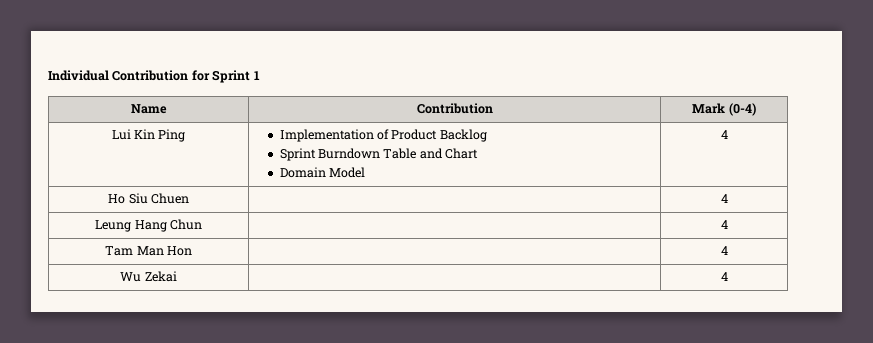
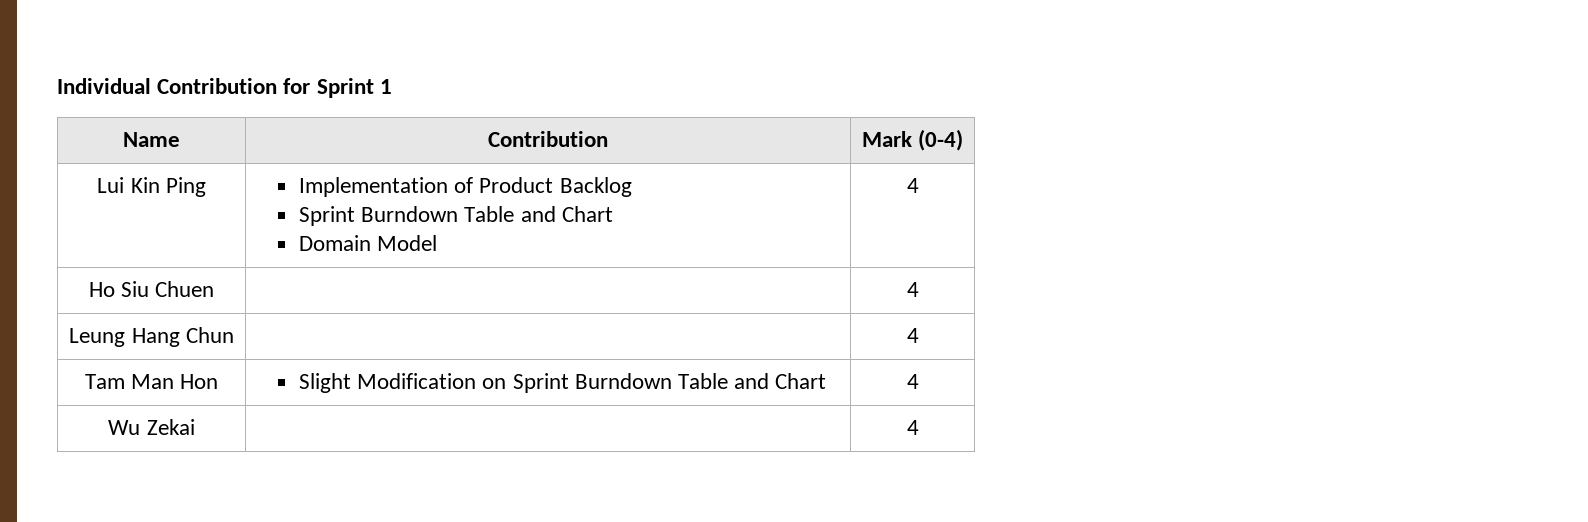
- Tam Man Hon | | 4
+ Tam Man Hon | Slight Modification on Sprint Burndown Table and Chart | 4

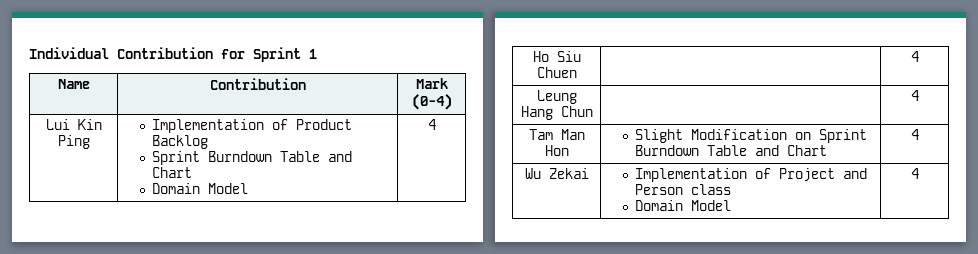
- Wu Zekai | | 4
+ Wu Zekai | Implementation of Project and Person class
+ Domain Model | 4

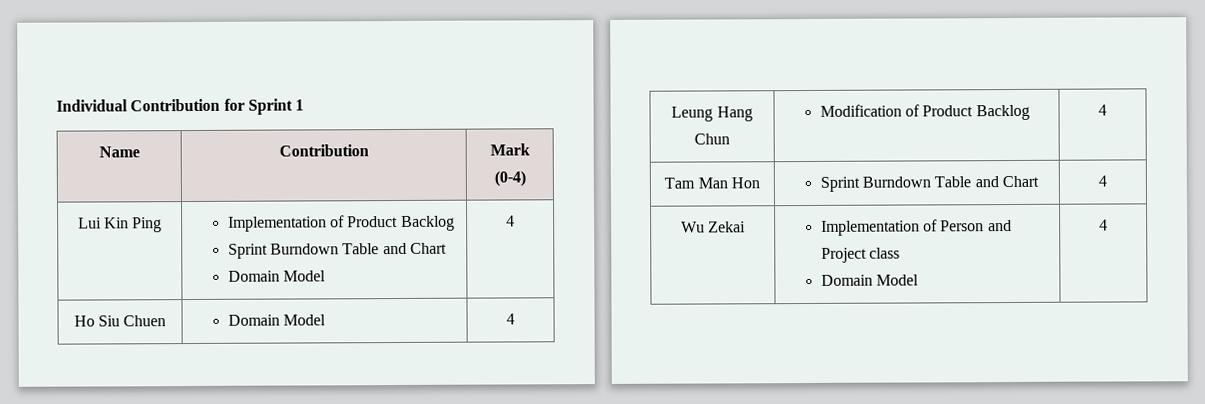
- Ho Siu Chuen | | 4
+ Ho Siu Chuen | Domain Model | 4
- Leung Hang Chun | | 4
+ Leung Hang Chun | Modification of Product Backlog | 4
- Tam Man Hon | Slight Modification on Sprint Burndown Table and Chart | 4
+ Tam Man Hon | Sprint Burndown Table and Chart | 4
- Wu Zekai | Implementation of Project and Person class
+ Wu Zekai | Implementation of Person and Project class

